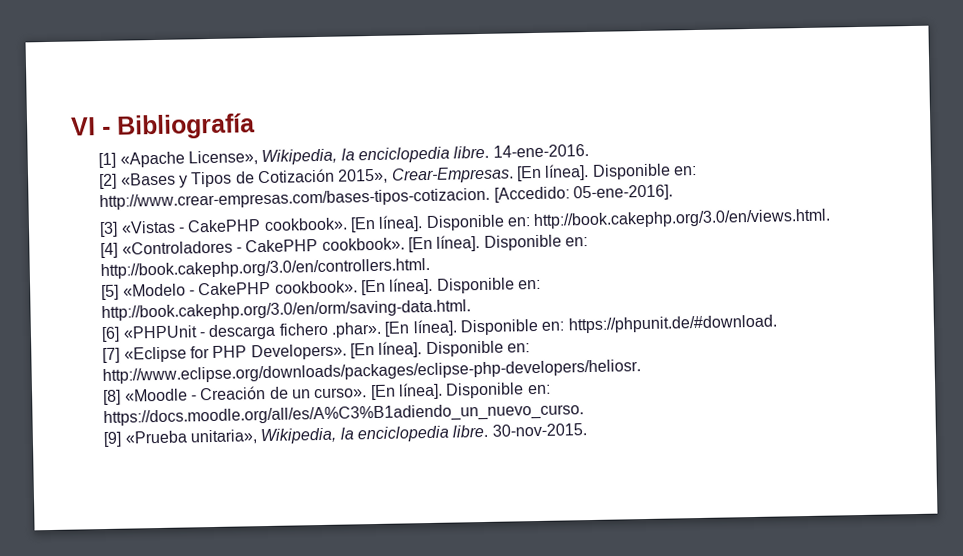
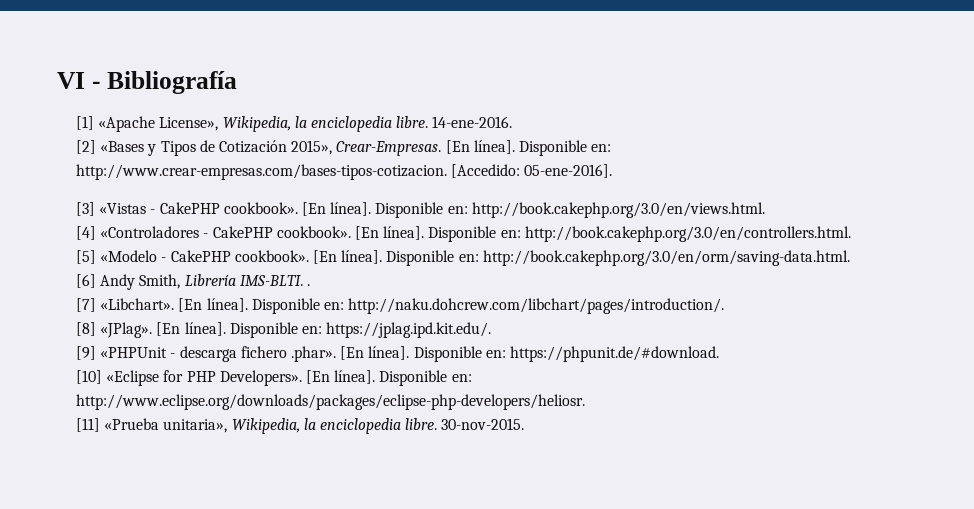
- [6] «PHPUnit - descarga fichero .phar». [En línea].
+ [6] Andy Smith, Librería IMS-BLTI. .
+ [7] «Libchart». [En línea]. Disponible en: http://naku.dohcrew.com/libchart/pages/introduction/.
+ [8] «JPlag». [En línea]. Disponible en: https://jplag.ipd.kit.edu/.
+ [9] «PHPUnit - descarga fichero .phar». [En línea].
- [7] «Eclipse for PHP Developers».
+ [10] «Eclipse for PHP Developers».
- [8] «Moodle - Creación de un curso». [En línea]. Disponible en: https://docs.moodle.org/all/es/A%C3%B1adiendo_un_nuevo_curso.
- [9] «Prueba unitaria», Wikipedia, la enciclopedia libre.
+ [11] «Prueba unitaria», Wikipedia, la enciclopedia libre.

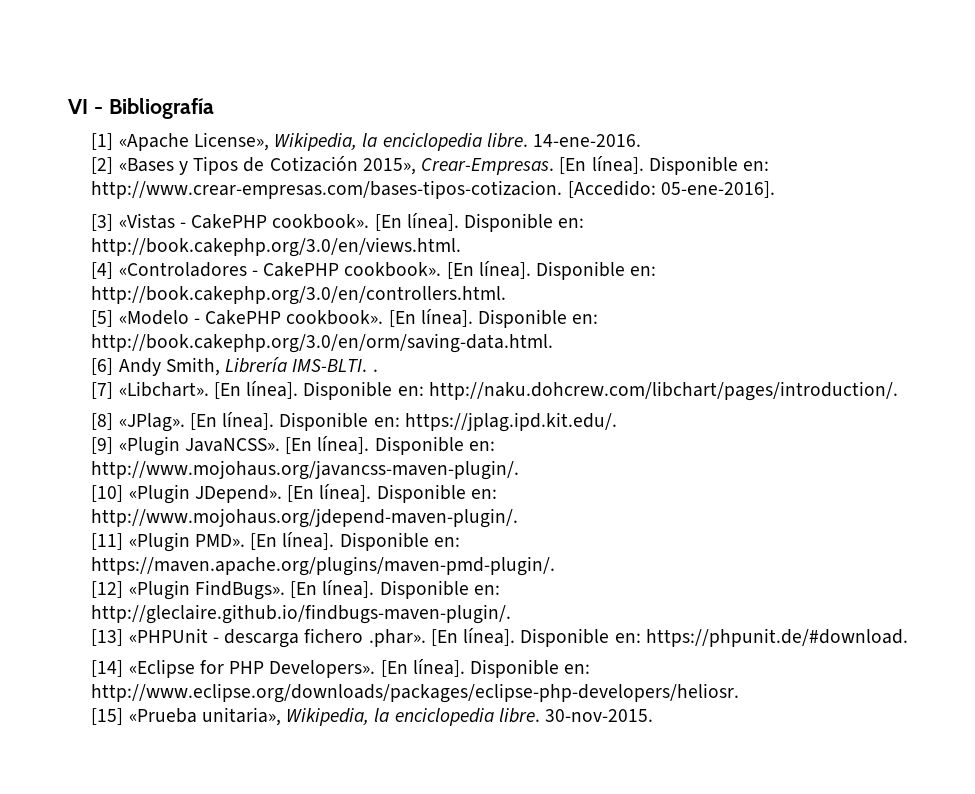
- [9] «PHPUnit - descarga fichero .phar». [En línea].
+ [9] «Plugin JavaNCSS». [En línea]. Disponible en: http://www.mojohaus.org/javancss-maven-plugin/.
+ [10] «Plugin JDepend». [En línea]. Disponible en: http://www.mojohaus.org/jdepend-maven-plugin/.
+ [11] «Plugin PMD». [En línea]. Disponible en: https://maven.apache.org/plugins/maven-pmd-plugin/.
+ [12] «Plugin FindBugs». [En línea]. Disponible en: http://gleclaire.github.io/findbugs-maven-plugin/.
+ [13] «PHPUnit - descarga fichero .phar». [En línea].
- [10] «Eclipse for PHP Developers».
+ [14] «Eclipse for PHP Developers».
- [11] «Prueba unitaria», Wikipedia, la enciclopedia libre.
+ [15] «Prueba unitaria», Wikipedia, la enciclopedia libre.

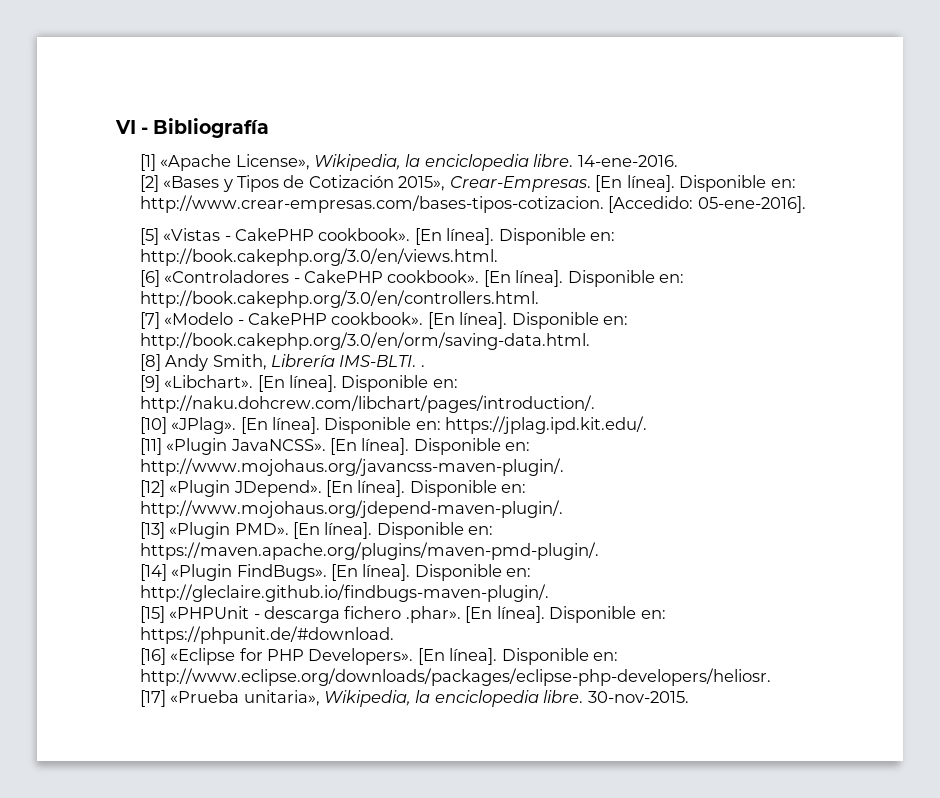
- [3] «Vistas - CakePHP cookbook».
+ [5] «Vistas - CakePHP cookbook».
- [4] «Controladores - CakePHP cookbook».
+ [6] «Controladores - CakePHP cookbook».
- [5] «Modelo - CakePHP cookbook».
+ [7] «Modelo - CakePHP cookbook».
- [6] Andy Smith, Librería IMS-BLTI. .
+ [8] Andy Smith, Librería IMS-BLTI. .
- [7] «Libchart».
+ [9] «Libchart».
- [8] «JPlag».
+ [10] «JPlag».
- [9] «Plugin JavaNCSS».
+ [11] «Plugin JavaNCSS».
- [10] «Plugin JDepend».
+ [12] «Plugin JDepend».
- [11] «Plugin PMD».
+ [13] «Plugin PMD».
- [12] «Plugin FindBugs».
+ [14] «Plugin FindBugs».
- [13] «PHPUnit - descarga fichero .phar». [En línea].
+ [15] «PHPUnit - descarga fichero .phar». [En línea].
- [14] «Eclipse for PHP Developers».
+ [16] «Eclipse for PHP Developers».
- [15] «Prueba unitaria», Wikipedia, la enciclopedia libre.
+ [17] «Prueba unitaria», Wikipedia, la enciclopedia libre.

